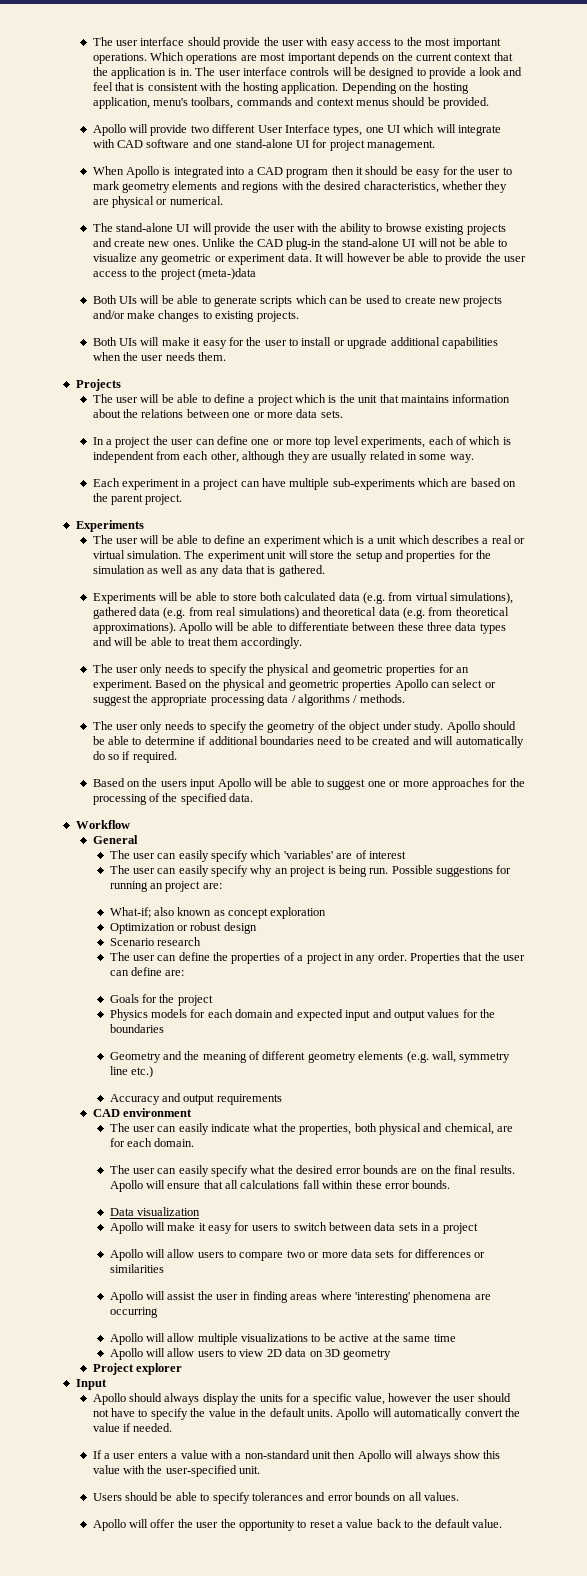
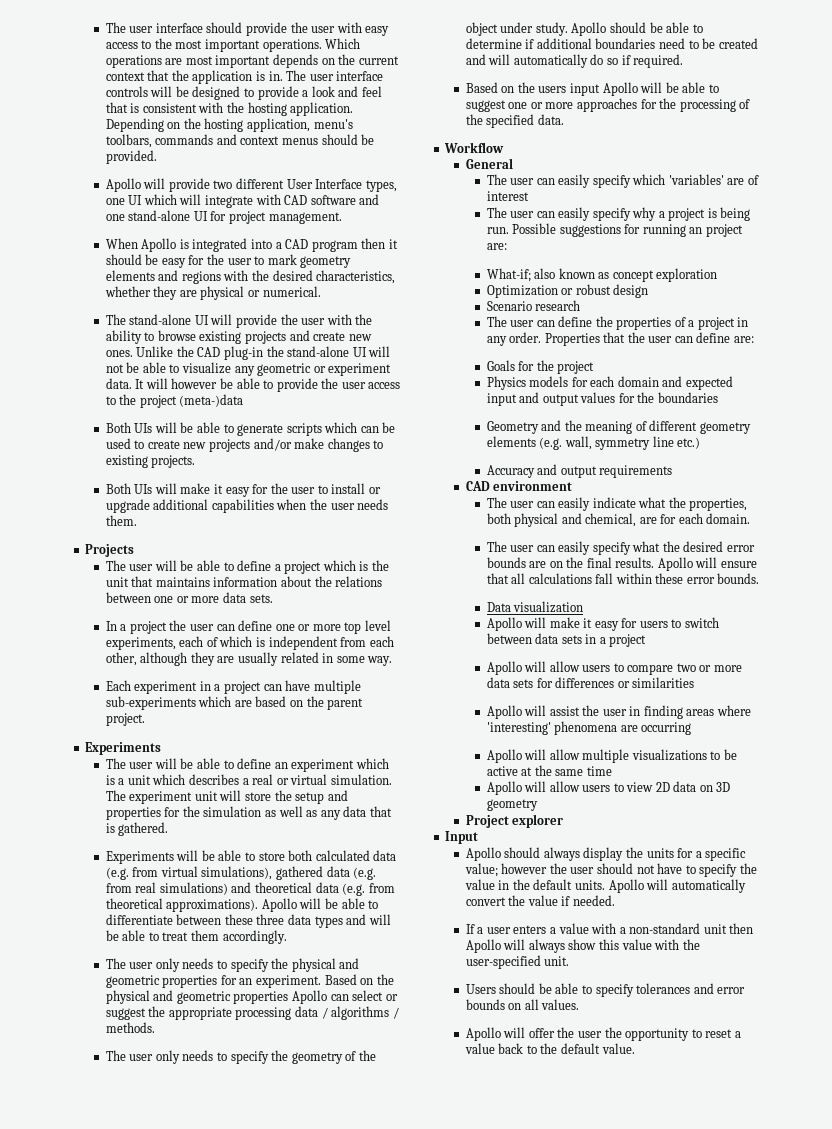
- The user can easily specify why an project is being run.
+ The user can easily specify why a project is being run.
- Apollo should always display the units for a specific value, however the user should not have to specify the value in the default units.
+ Apollo should always display the units for a specific value; however the user should not have to specify the value in the default units.

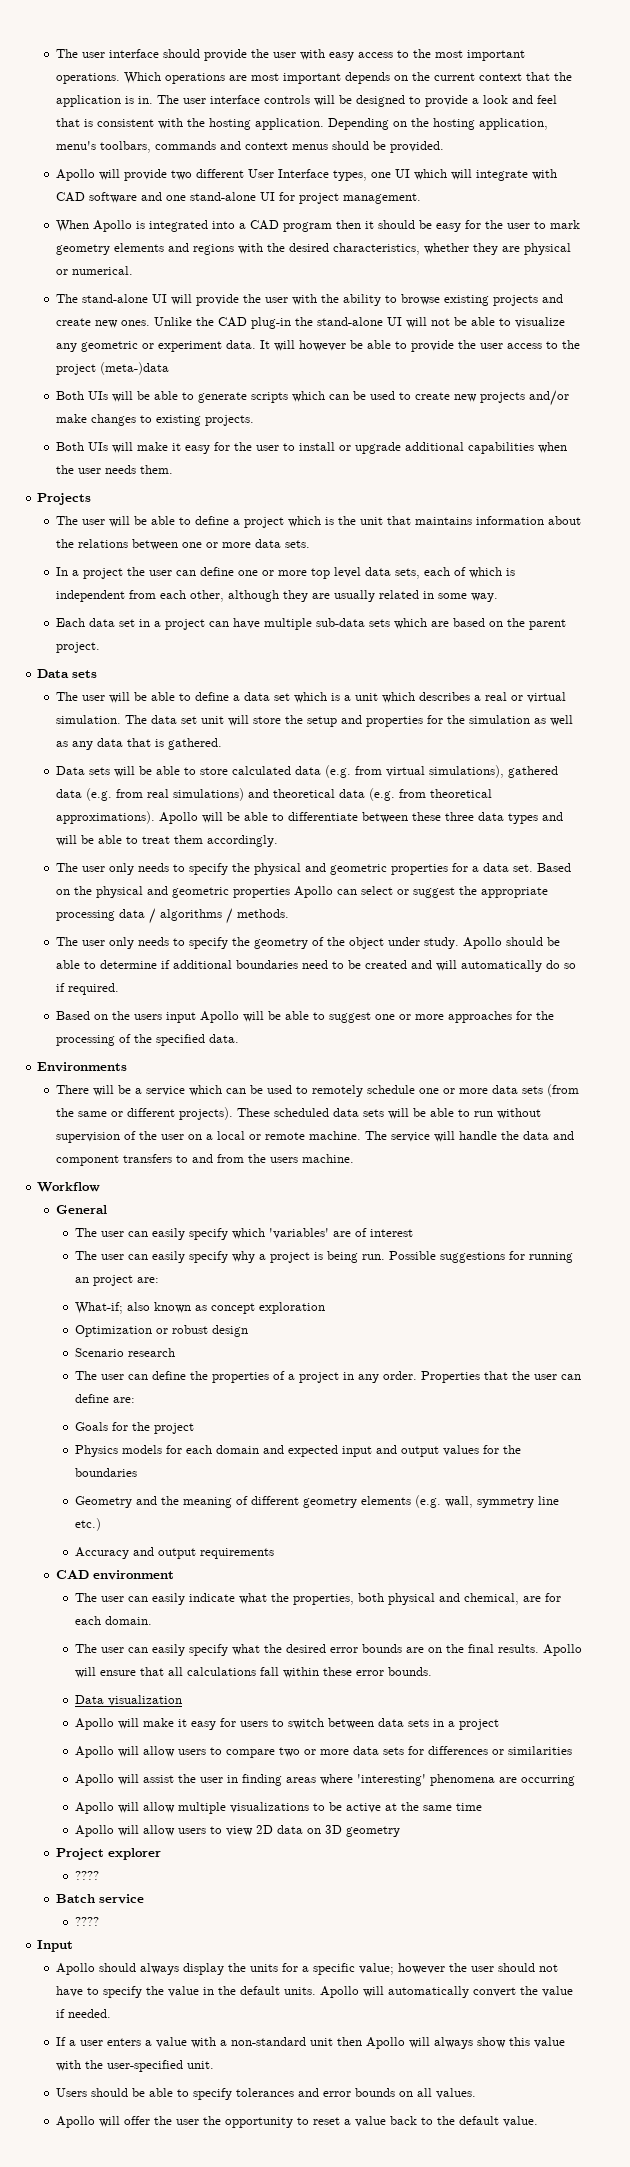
- In a project the user can define one or more top level experiments, each of which is independent from each other, although they are usually related in some way.
+ In a project the user can define one or more top level data sets, each of which is independent from each other, although they are usually related in some way.
- Each experiment in a project can have multiple sub-experiments which are based on the parent project.
- Experiments
- The user will be able to define an experiment which is a unit which describes a real or virtual simulation.
+ Each data set in a project can have multiple sub-data sets which are based on the parent project.
+ Data sets
+ The user will be able to define a data set which is a unit which describes a real or virtual simulation.
- The experiment unit will store the setup and properties for the simulation as well as any data that is gathered.
+ The data set unit will store the setup and properties for the simulation as well as any data that is gathered.
- Experiments will be able to store both calculated data (e.g. from virtual simulations), gathered data (e.g. from real simulations) and theoretical data (e.g. from theoretical approximations).
+ Data sets will be able to store calculated data (e.g. from virtual simulations), gathered data (e.g. from real simulations) and theoretical data (e.g. from theoretical approximations).
- The user only needs to specify the physical and geometric properties for an experiment.
+ The user only needs to specify the physical and geometric properties for a data set.
+ Environments
+ There will be a service which can be used to remotely schedule one or more data sets (from the same or different projects). These scheduled data sets will be able to run without supervision of the user on a local or remote machine. The service will handle the data and component transfers to and from the users machine.
  Project explorer
+ ????
+ Batch service
+ ????

